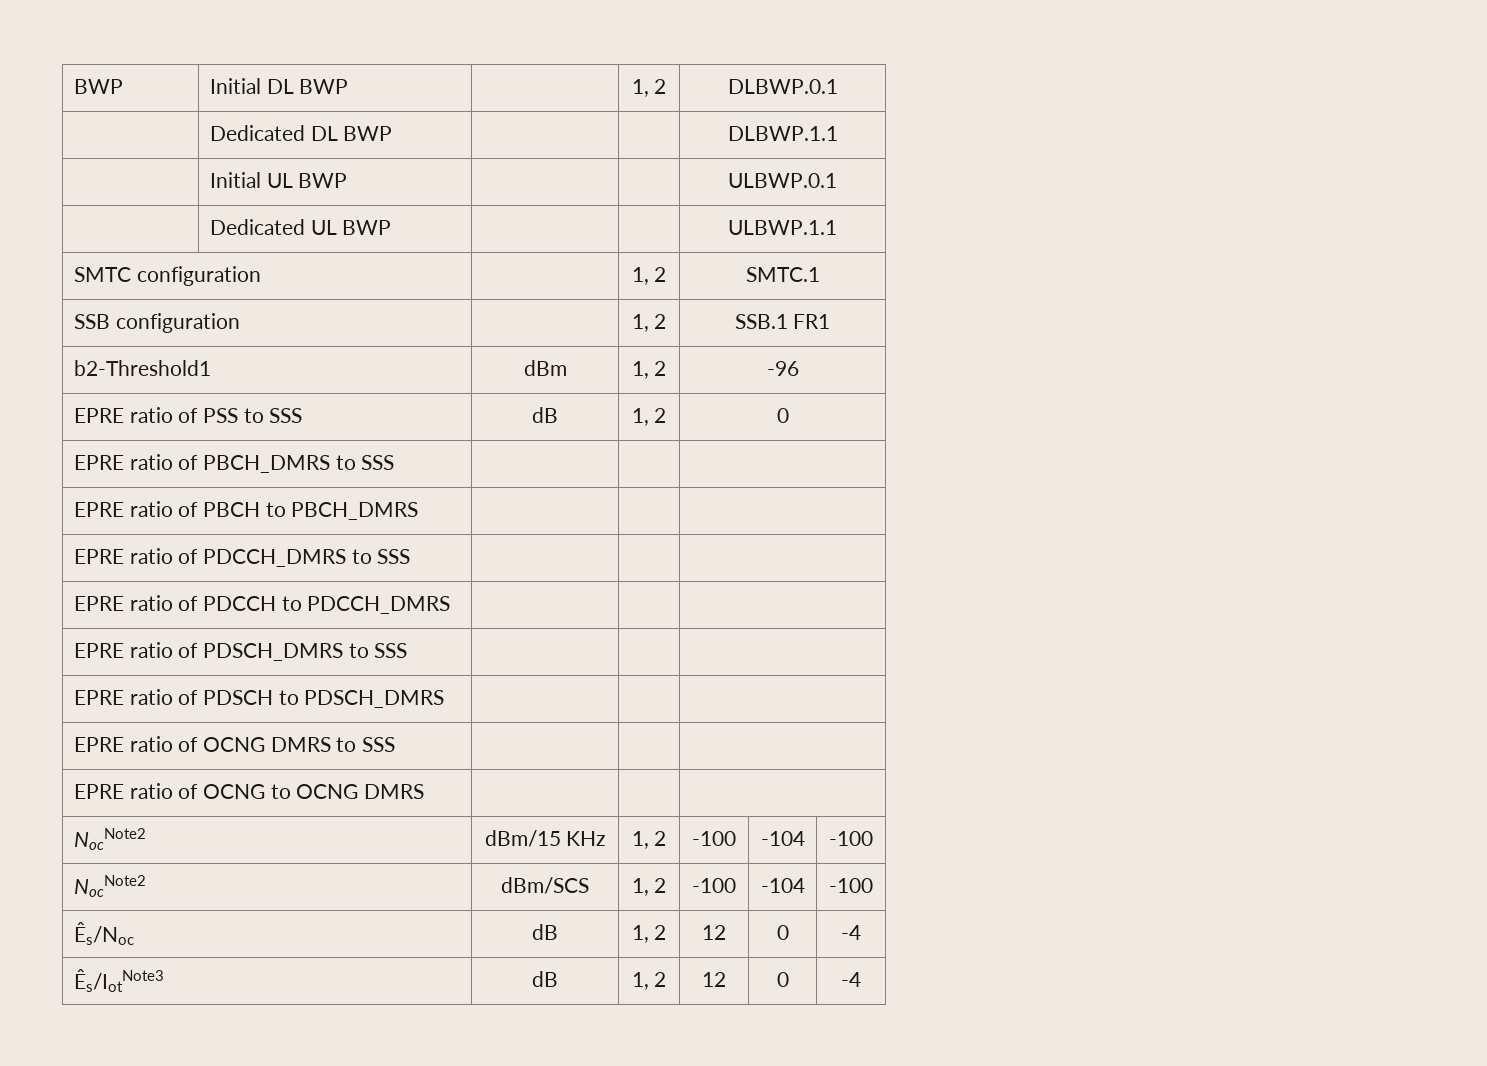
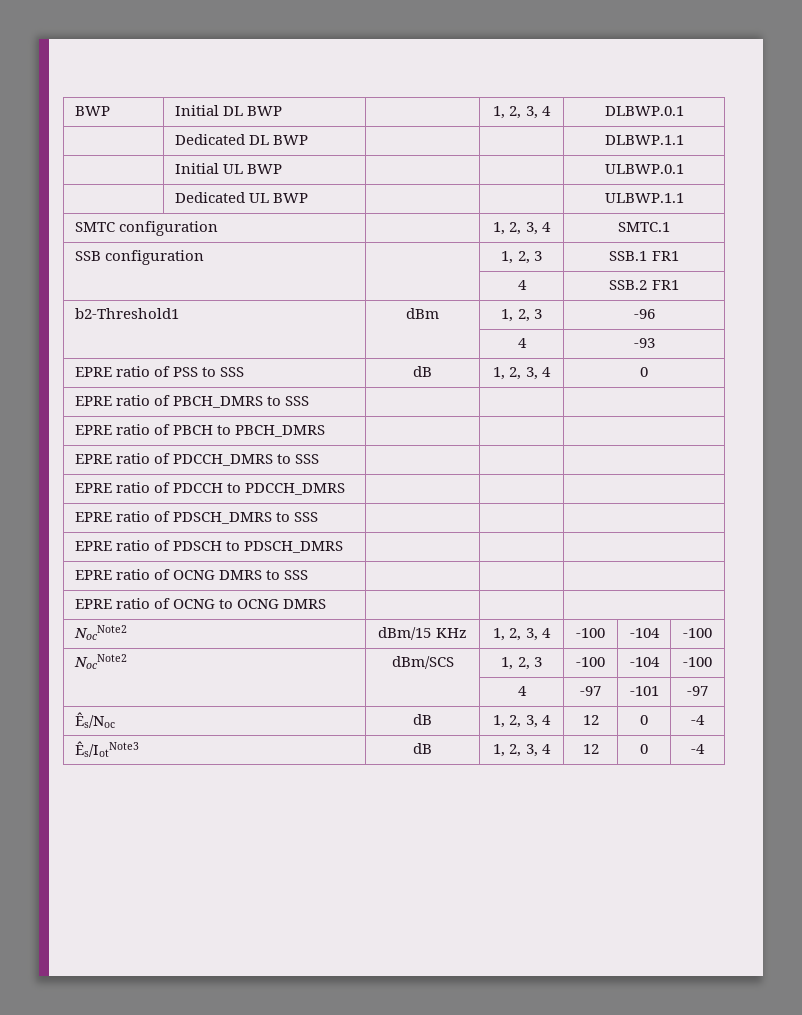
- BWP | Initial DL BWP | | 1, 2 | DLBWP.0.1
+ BWP | Initial DL BWP | | 1, 2, 3, 4 | DLBWP.0.1
- SMTC configuration | | 1, 2 | SMTC.1
+ SMTC configuration | | 1, 2, 3, 4 | SMTC.1
- SSB configuration | | 1, 2 | SSB.1 FR1
+ SSB configuration | | 1, 2, 3 | SSB.1 FR1
+ | | 4 | SSB.2 FR1
- b2-Threshold1 | dBm | 1, 2 | -96
+ b2-Threshold1 | dBm | 1, 2, 3 | -96
+ | | 4 | -93
- EPRE ratio of PSS to SSS | dB | 1, 2 | 0
+ EPRE ratio of PSS to SSS | dB | 1, 2, 3, 4 | 0
- NocNote2 | dBm/15 KHz | 1, 2 | -100 | -104 | -100
+ NocNote2 | dBm/15 KHz | 1, 2, 3, 4 | -100 | -104 | -100
- NocNote2 | dBm/SCS | 1, 2 | -100 | -104 | -100
+ NocNote2 | dBm/SCS | 1, 2, 3 | -100 | -104 | -100
+ | | 4 | -97 | -101 | -97
- Ês/Noc | dB | 1, 2 | 12 | 0 | -4
+ Ês/Noc | dB | 1, 2, 3, 4 | 12 | 0 | -4
- Ês/IotNote3 | dB | 1, 2 | 12 | 0 | -4
+ Ês/IotNote3 | dB | 1, 2, 3, 4 | 12 | 0 | -4

